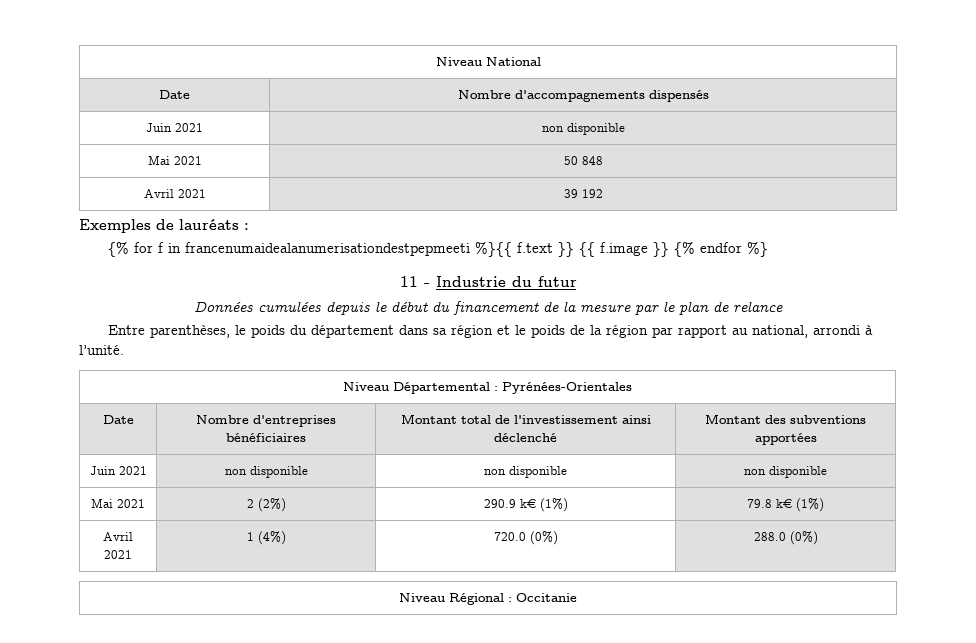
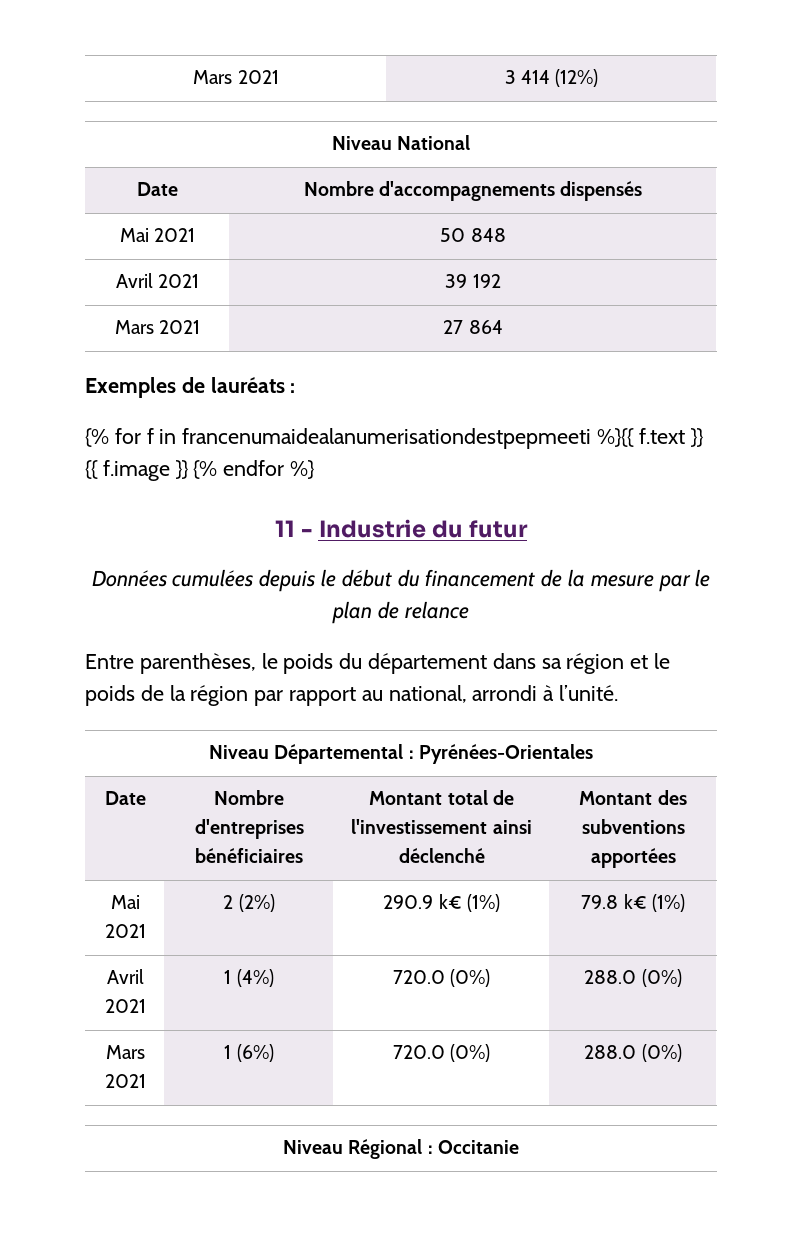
+ Mars 2021 | 3 414 (12%)
  Date | Nombre d'accompagnements dispensés
- Juin 2021 | non disponible
+ Mars 2021 | 27 864
- Juin 2021 | non disponible | non disponible | non disponible
+ Mars 2021 | 1 (6%) | 720.0 (0%) | 288.0 (0%)

